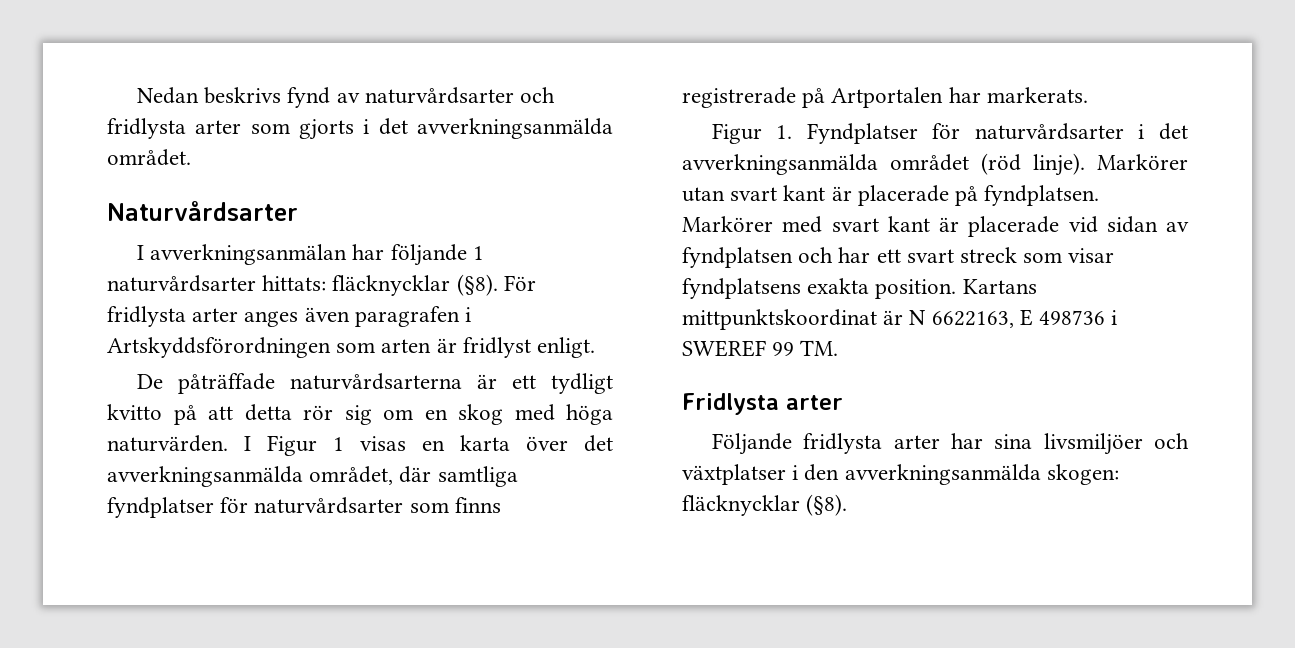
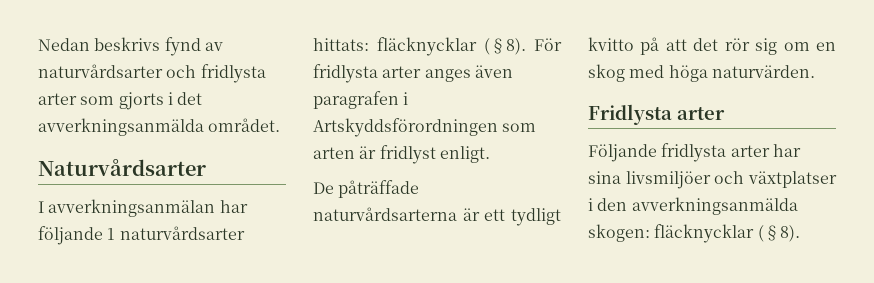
- De påträffade naturvårdsarterna är ett tydligt kvitto på att detta rör sig om en skog med höga naturvärden. I Figur 1 visas en karta över det avverkningsanmälda området, där samtliga fyndplatser för naturvårdsarter som finns registrerade på Artportalen har markerats.
- Figur 1. Fyndplatser för naturvårdsarter i det avverkningsanmälda området (röd linje). Markörer utan svart kant är placerade på fyndplatsen. Markörer med svart kant är placerade vid sidan av fyndplatsen och har ett svart streck som visar fyndplatsens exakta position. Kartans mittpunktskoordinat är N 6622163, E 498736 i SWEREF 99 TM.
+ De påträffade naturvårdsarterna är ett tydligt kvitto på att det rör sig om en skog med höga naturvärden.

